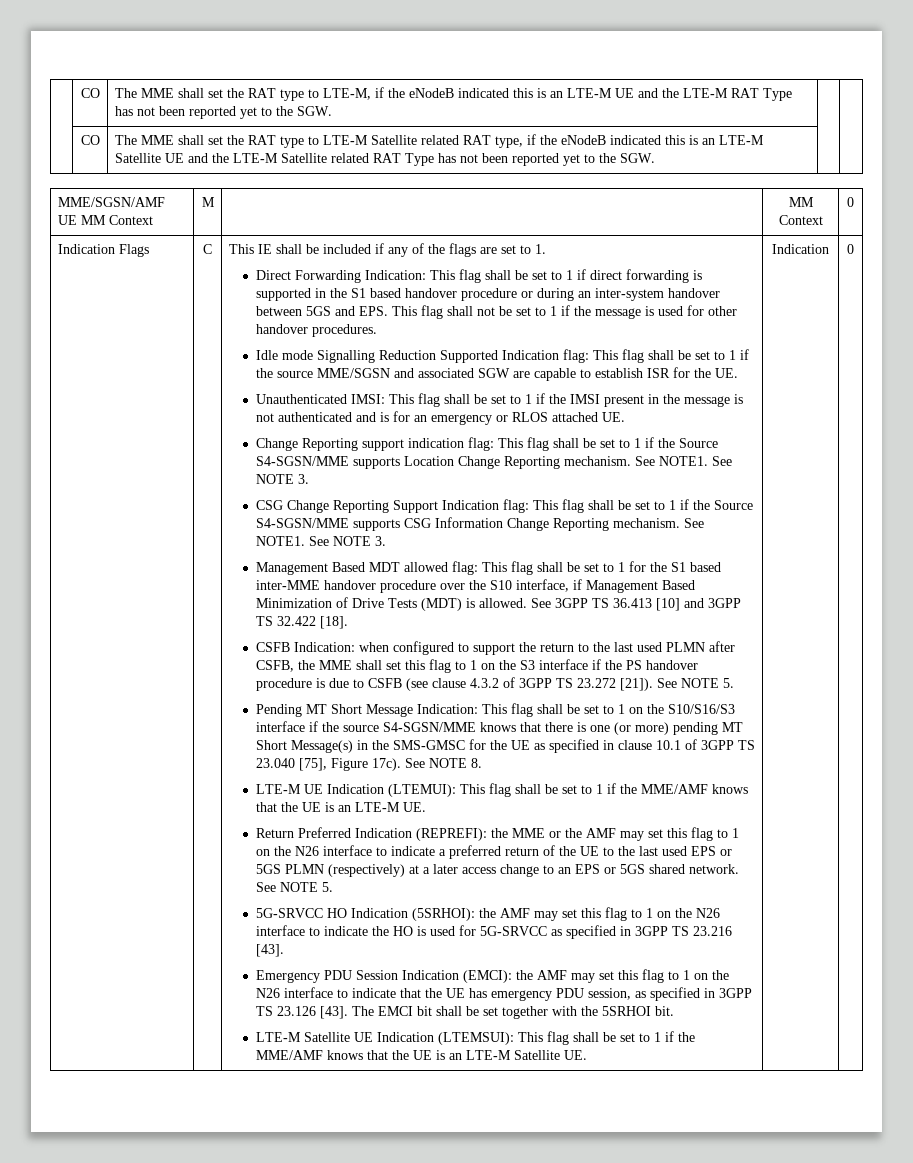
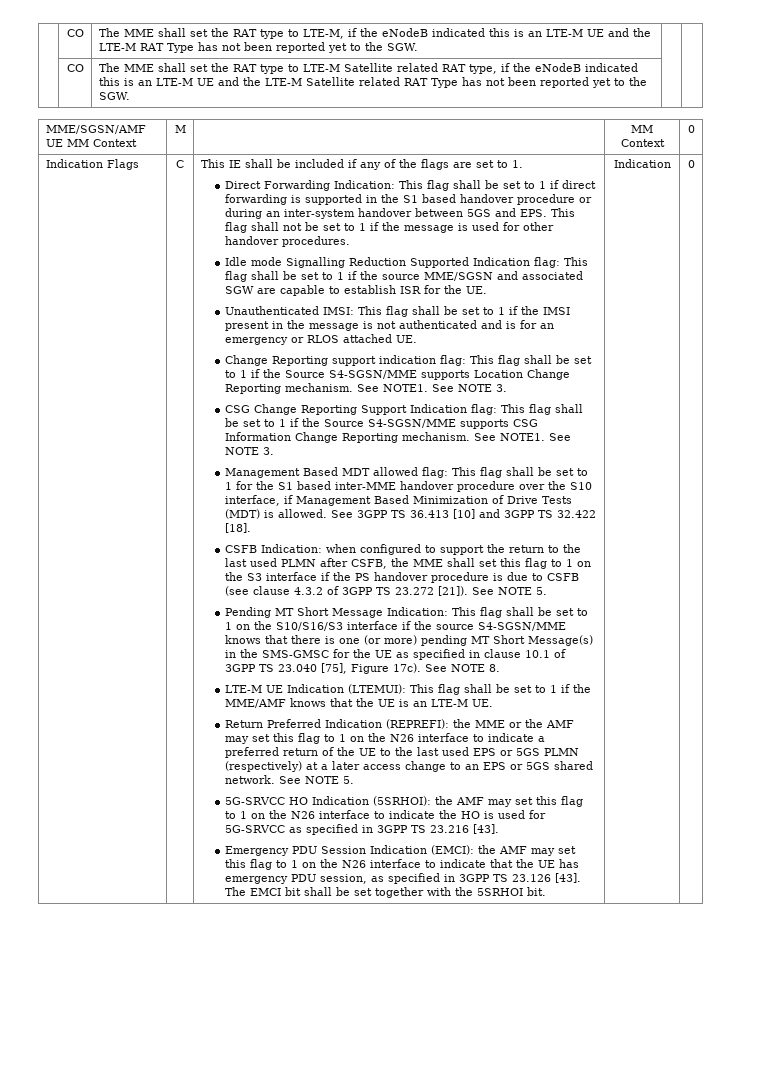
- | CO | The MME shall set the RAT type to LTE-M Satellite related RAT type, if the eNodeB indicated this is an LTE-M Satellite UE and the LTE-M Satellite related RAT Type has not been reported yet to the SGW. | |
+ | CO | The MME shall set the RAT type to LTE-M Satellite related RAT type, if the eNodeB indicated this is an LTE-M UE and the LTE-M Satellite related RAT Type has not been reported yet to the SGW. | |
- LTE-M Satellite UE Indication (LTEMSUI): This flag shall be set to 1 if the MME/AMF knows that the UE is an LTE-M Satellite UE.

